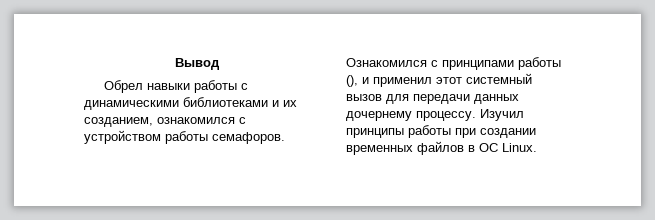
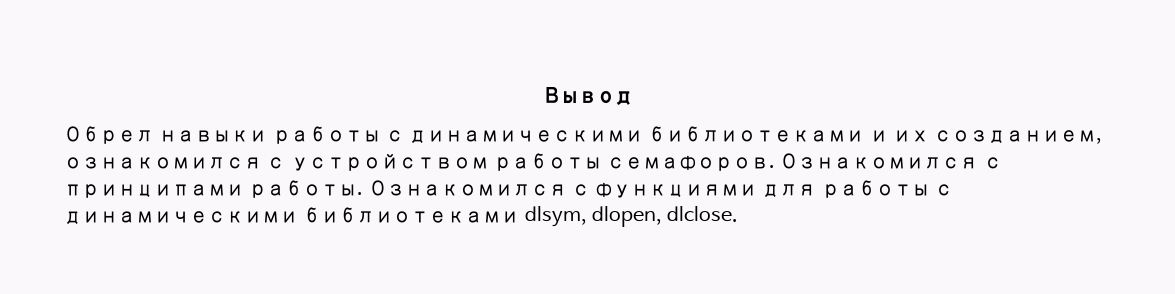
- Ознакомился с принципами работы (), и применил этот системный вызов для передачи данных дочернему процессу. Изучил принципы работы при создании временных файлов в ОС Linux.
+ Ознакомился с принципами работы. Ознакомился с функциями для работы с динамическими библиотеками dlsym, dlopen, dlclose.

